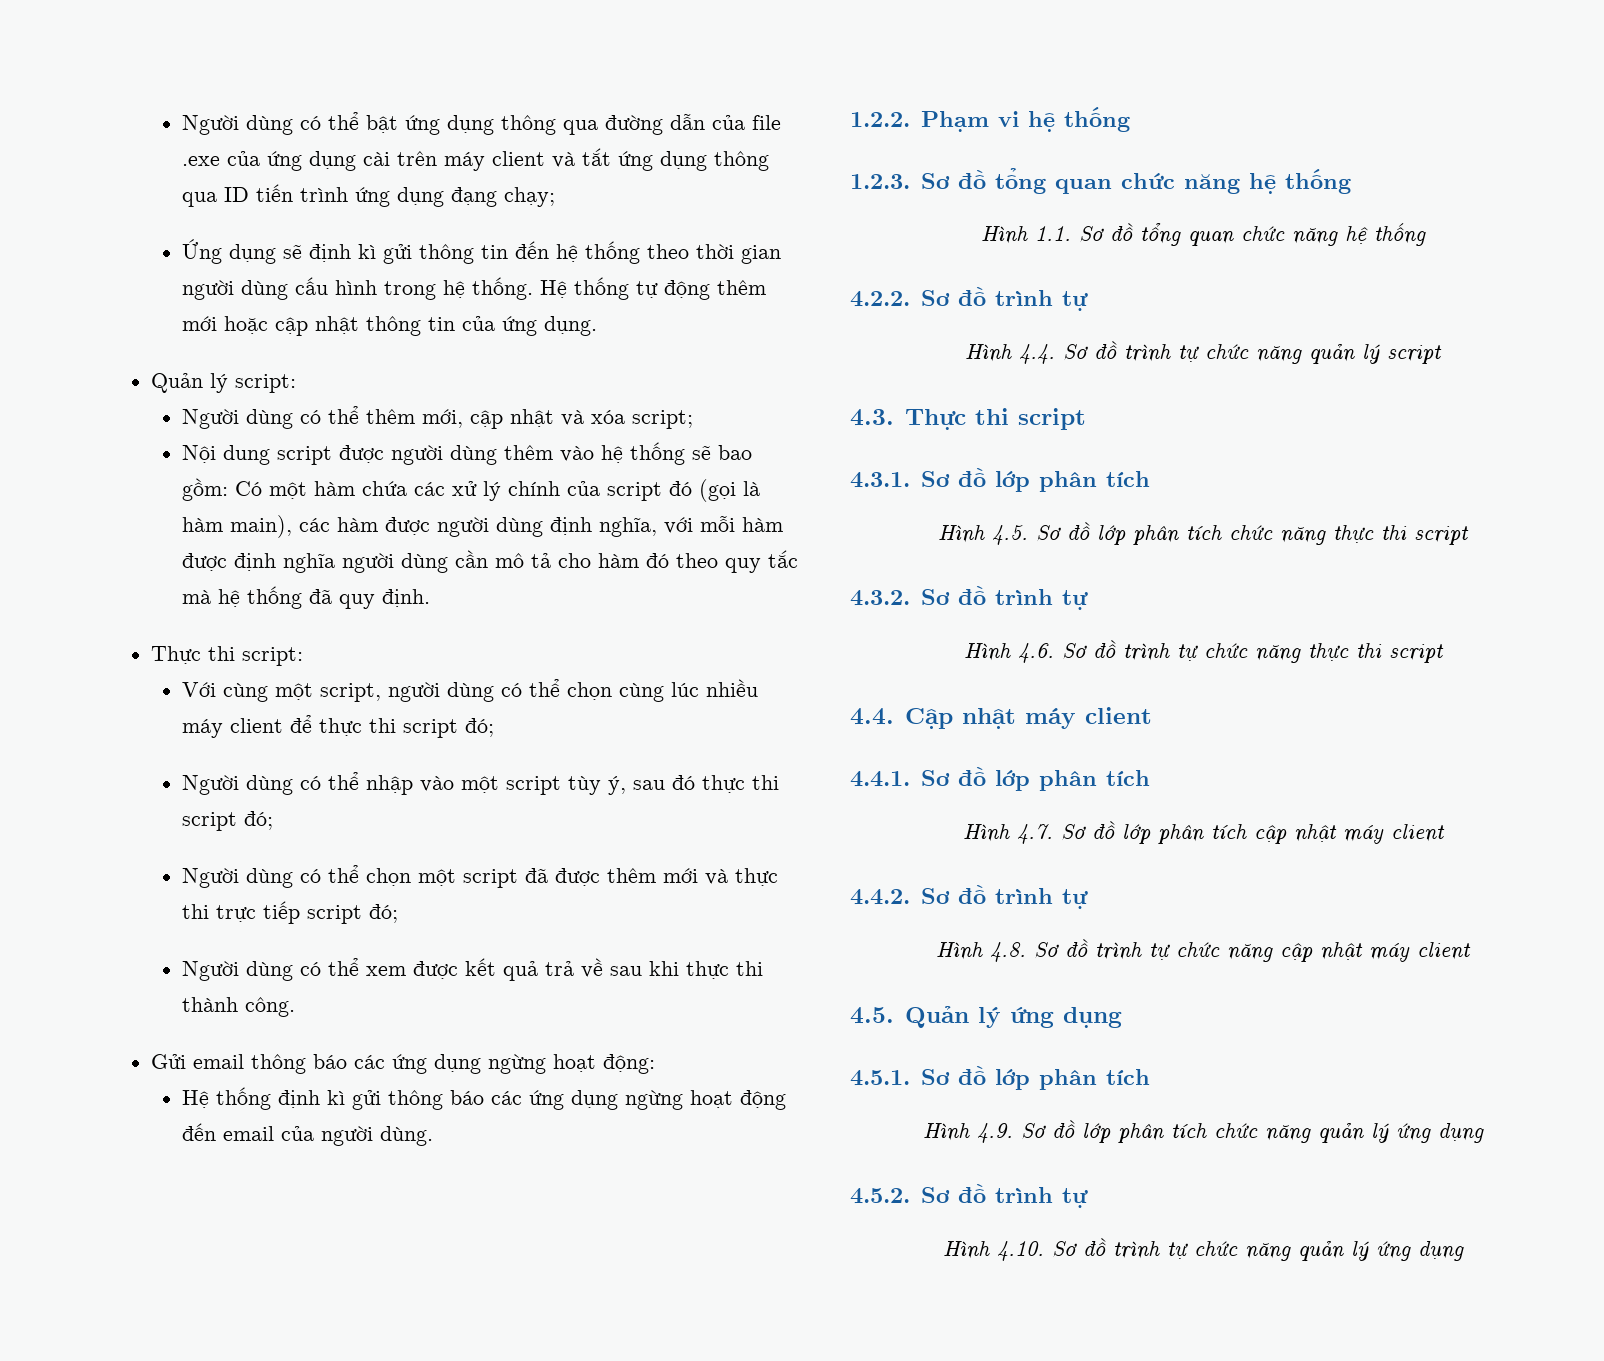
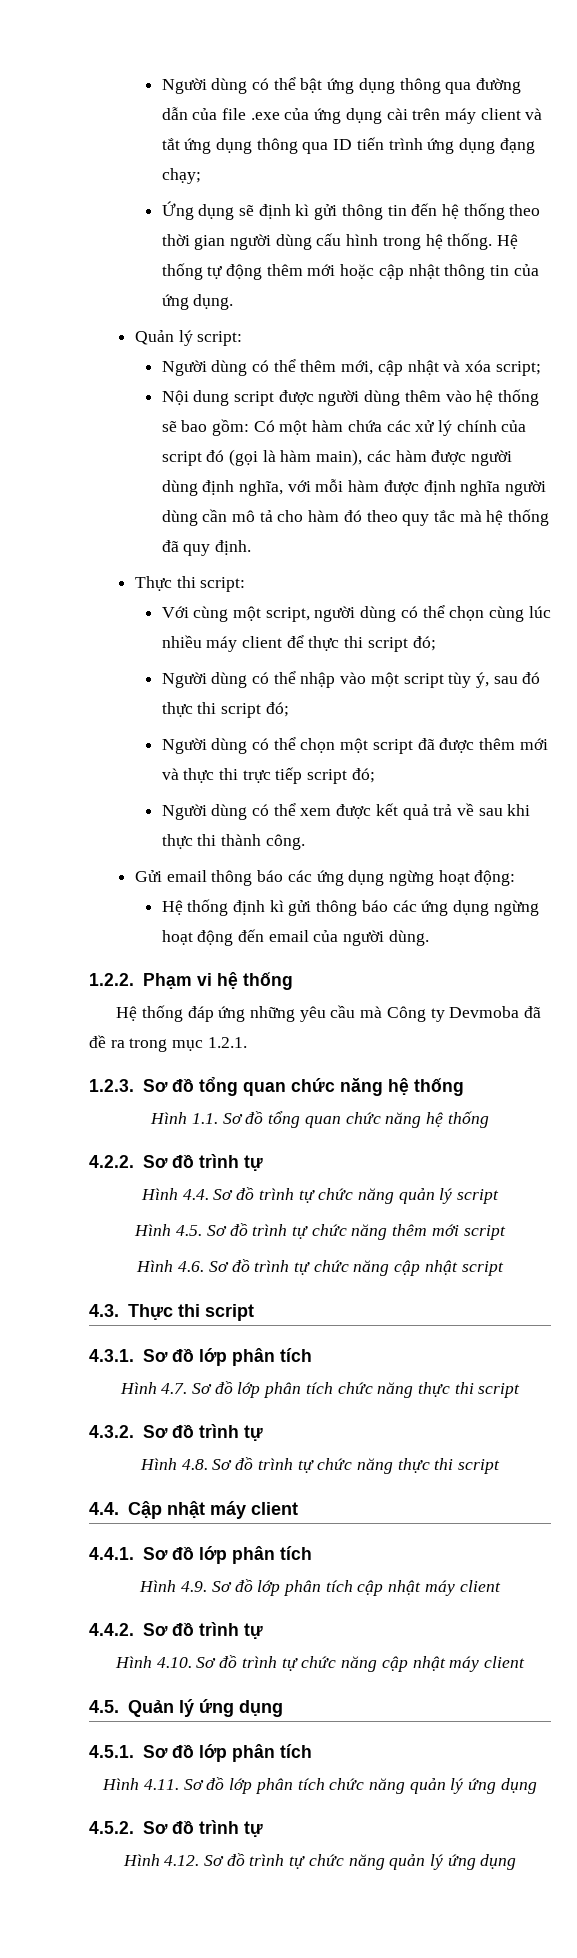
+ Hệ thống đáp ứng những yêu cầu mà Công ty Devmoba đã đề ra trong mục 1.2.1.
+ Hình 4.5. Sơ đồ trình tự chức năng thêm mới script
+ Hình 4.6. Sơ đồ trình tự chức năng cập nhật script
- Hình 4.5. Sơ đồ lớp phân tích chức năng thực thi script
+ Hình 4.7. Sơ đồ lớp phân tích chức năng thực thi script
- Hình 4.6. Sơ đồ trình tự chức năng thực thi script
+ Hình 4.8. Sơ đồ trình tự chức năng thực thi script
- Hình 4.7. Sơ đồ lớp phân tích cập nhật máy client
+ Hình 4.9. Sơ đồ lớp phân tích cập nhật máy client
- Hình 4.8. Sơ đồ trình tự chức năng cập nhật máy client
+ Hình 4.10. Sơ đồ trình tự chức năng cập nhật máy client
- Hình 4.9. Sơ đồ lớp phân tích chức năng quản lý ứng dụng
+ Hình 4.11. Sơ đồ lớp phân tích chức năng quản lý ứng dụng
- Hình 4.10. Sơ đồ trình tự chức năng quản lý ứng dụng
+ Hình 4.12. Sơ đồ trình tự chức năng quản lý ứng dụng

